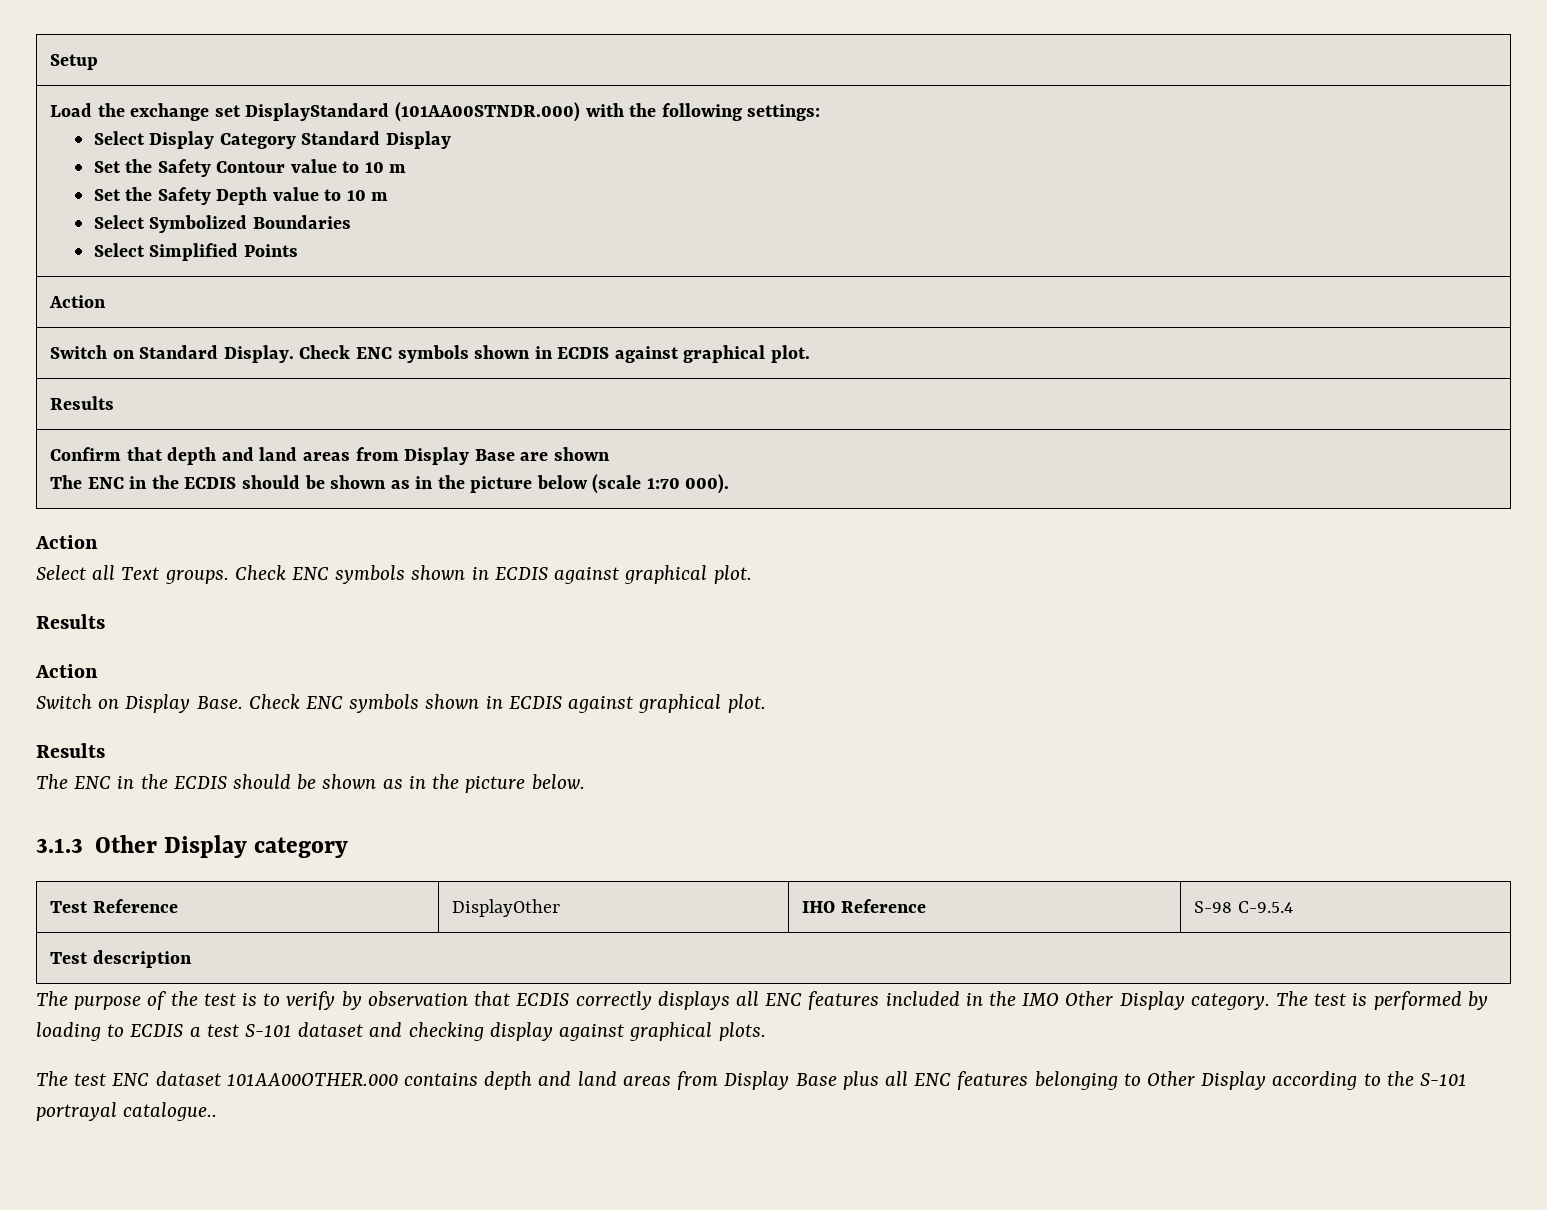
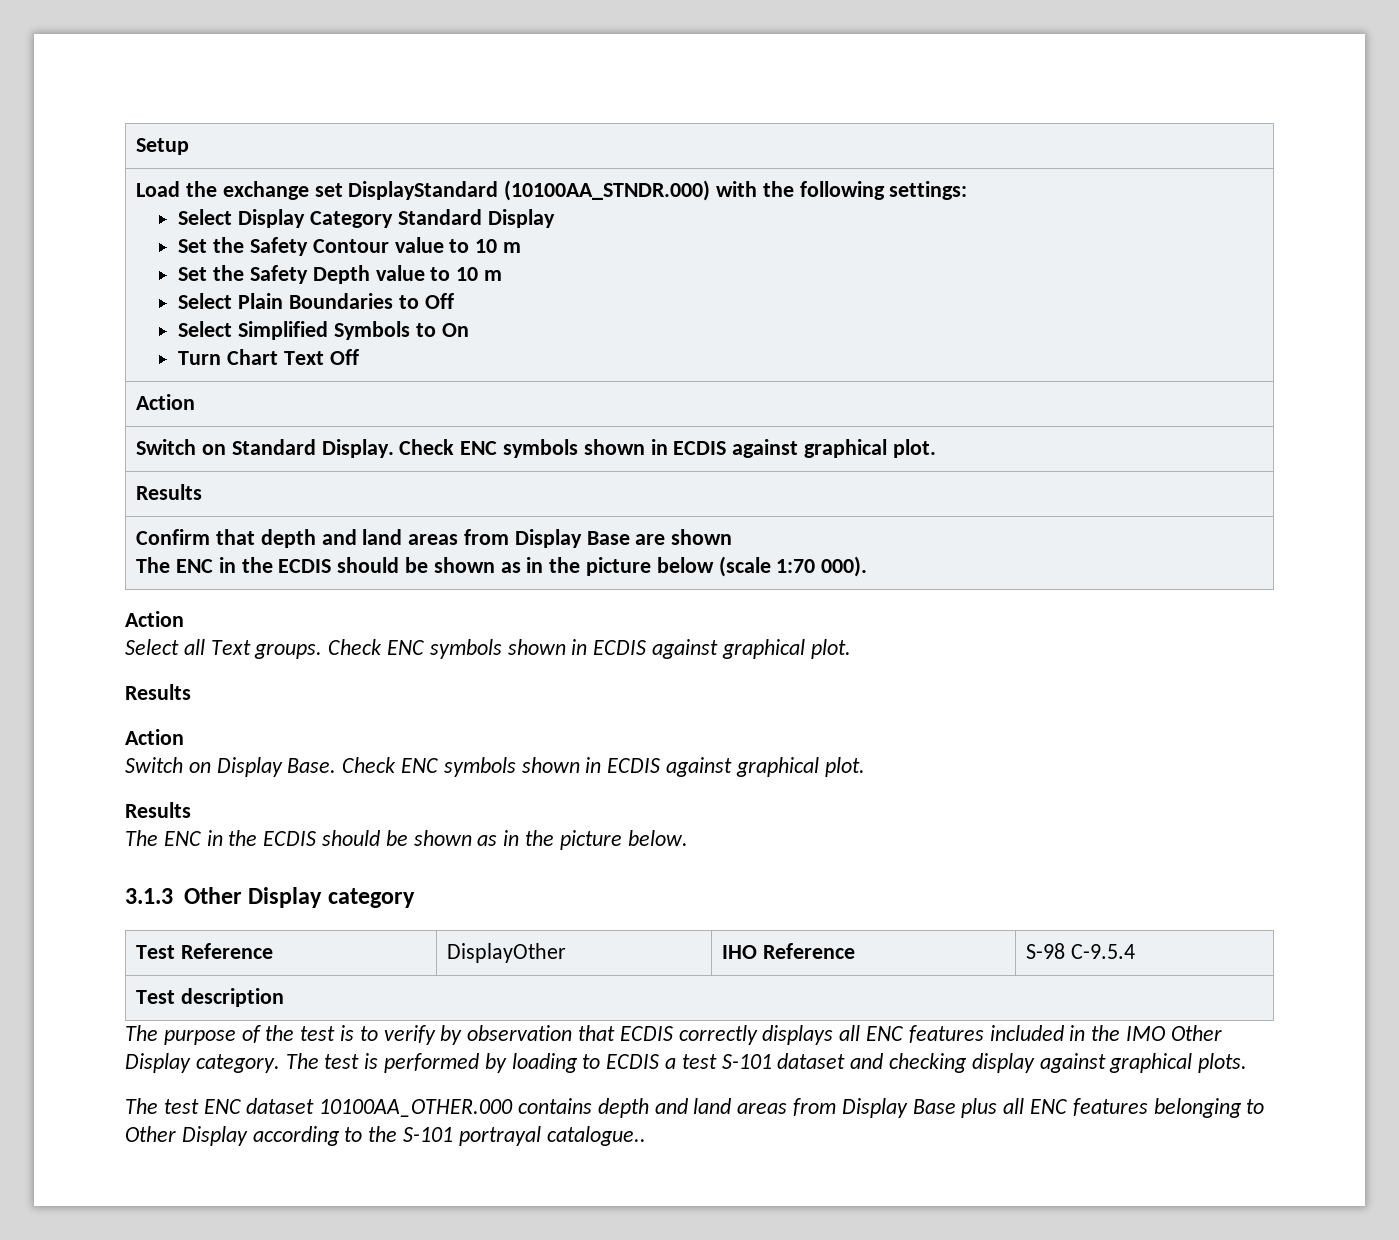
- Load the exchange set DisplayStandard (101AA00STNDR.000) with the following settings:
+ Load the exchange set DisplayStandard (10100AA_STNDR.000) with the following settings:
- Select Symbolized Boundaries
+ Select Plain Boundaries to Off
- Select Simplified Points
+ Select Simplified Symbols to On
+ Turn Chart Text Off
- The test ENC dataset 101AA00OTHER.000 contains depth and land areas from Display Base plus all ENC features belonging to Other Display according to the S-101 portrayal catalogue..
+ The test ENC dataset 10100AA_OTHER.000 contains depth and land areas from Display Base plus all ENC features belonging to Other Display according to the S-101 portrayal catalogue..

